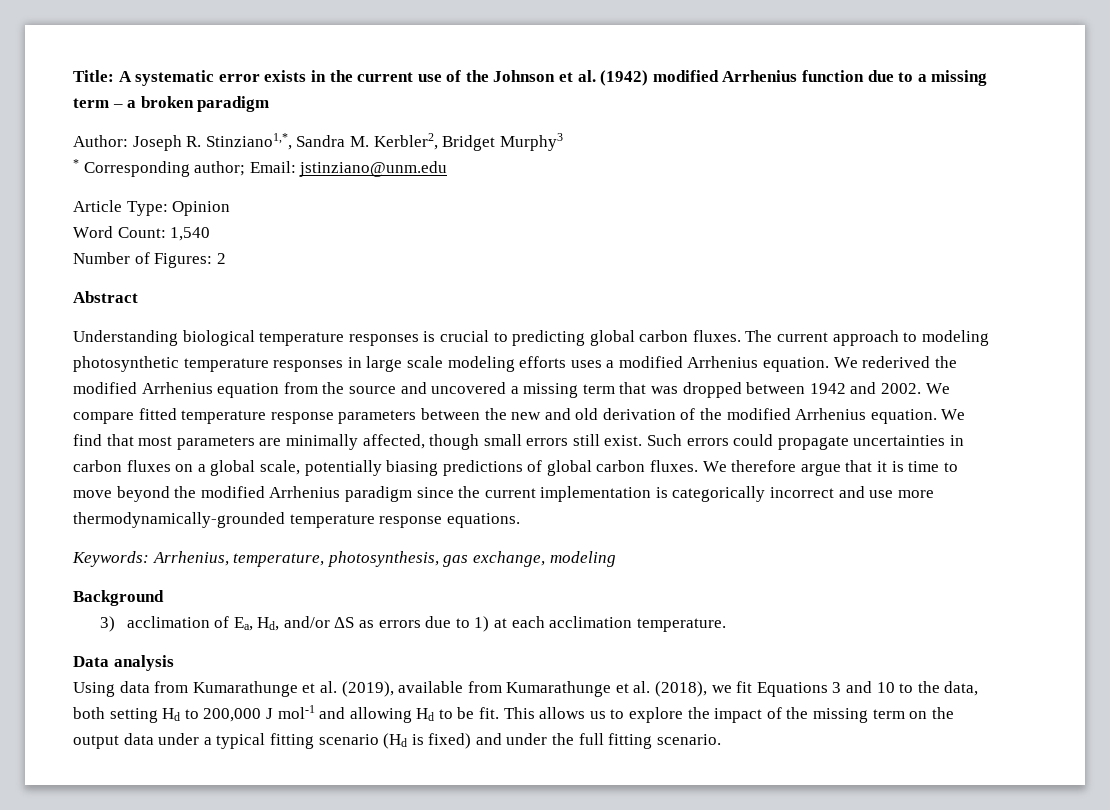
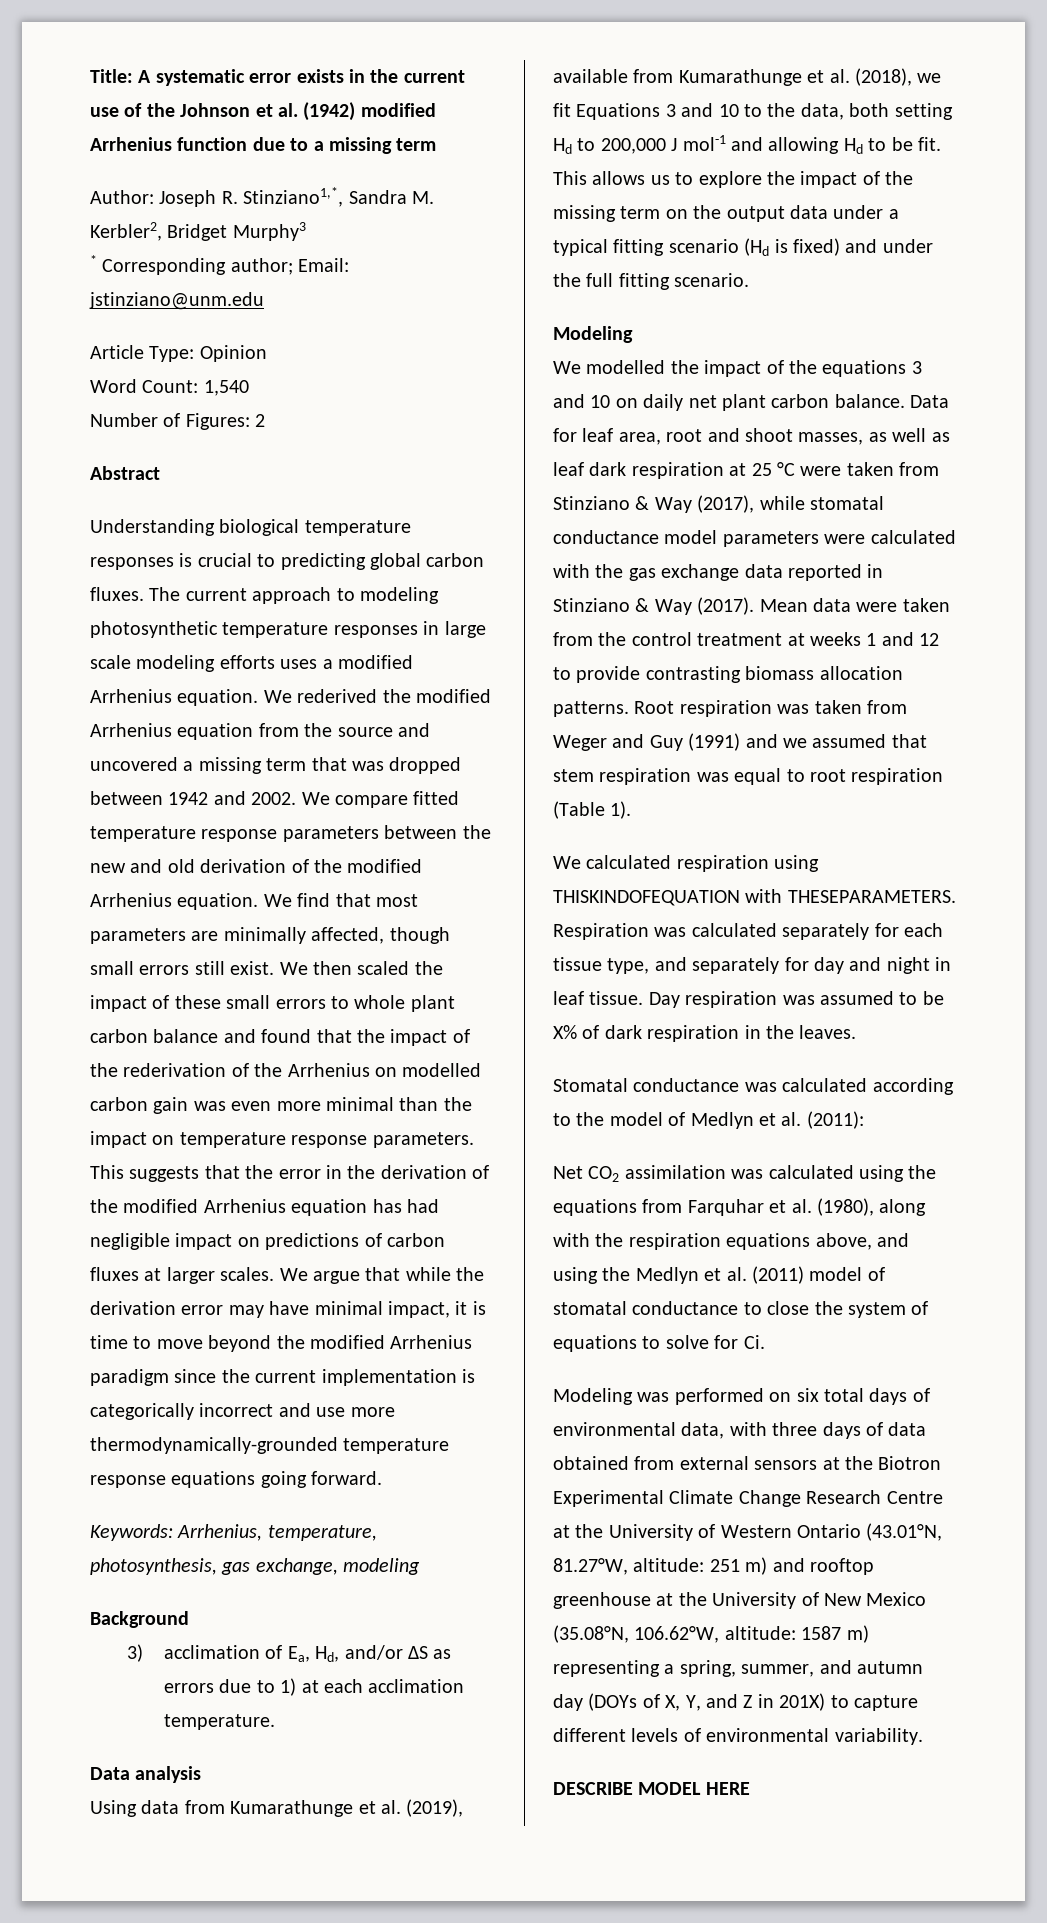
- Title: A systematic error exists in the current use of the Johnson et al. (1942) modified Arrhenius function due to a missing term – a broken paradigm
+ Title: A systematic error exists in the current use of the Johnson et al. (1942) modified Arrhenius function due to a missing term
- Such errors could propagate uncertainties in carbon fluxes on a global scale, potentially biasing predictions of global carbon fluxes. We therefore argue that it is time to move beyond the modified Arrhenius paradigm since the current implementation is categorically incorrect and use more thermodynamically-grounded temperature response equations.
+ We then scaled the impact of these small errors to whole plant carbon balance and found that the impact of the rederivation of the Arrhenius on modelled carbon gain was even more minimal than the impact on temperature response parameters. This suggests that the error in the derivation of the modified Arrhenius equation has had negligible impact on predictions of carbon fluxes at larger scales. We argue that while the derivation error may have minimal impact, it is time to move beyond the modified Arrhenius paradigm since the current implementation is categorically incorrect and use more thermodynamically-grounded temperature response equations going forward.
  This allows us to explore the impact of the missing term on the output data under a typical fitting scenario (Hd is fixed) and under the full fitting scenario.
+ Modeling
+ We modelled the impact of the equations 3 and 10 on daily net plant carbon balance. Data for leaf area, root and shoot masses, as well as leaf dark respiration at 25 °C were taken from Stinziano & Way (2017), while stomatal conductance model parameters were calculated with the gas exchange data reported in Stinziano & Way (2017). Mean data were taken from the control treatment at weeks 1 and 12 to provide contrasting biomass allocation patterns. Root respiration was taken from Weger and Guy (1991) and we assumed that stem respiration was equal to root respiration (Table 1).
+ We calculated respiration using THISKINDOFEQUATION with THESEPARAMETERS. Respiration was calculated separately for each tissue type, and separately for day and night in leaf tissue. Day respiration was assumed to be X% of dark respiration in the leaves.
+ Stomatal conductance was calculated according to the model of Medlyn et al. (2011):
+ Net CO2 assimilation was calculated using the equations from Farquhar et al. (1980), along with the respiration equations above, and using the Medlyn et al. (2011) model of stomatal conductance to close the system of equations to solve for Ci.
+ Modeling was performed on six total days of environmental data, with three days of data obtained from external sensors at the Biotron Experimental Climate Change Research Centre at the University of Western Ontario (43.01°N, 81.27°W, altitude: 251 m) and rooftop greenhouse at the University of New Mexico (35.08°N, 106.62°W, altitude: 1587 m) representing a spring, summer, and autumn day (DOYs of X, Y, and Z in 201X) to capture different levels of environmental variability.
+ DESCRIBE MODEL HERE

